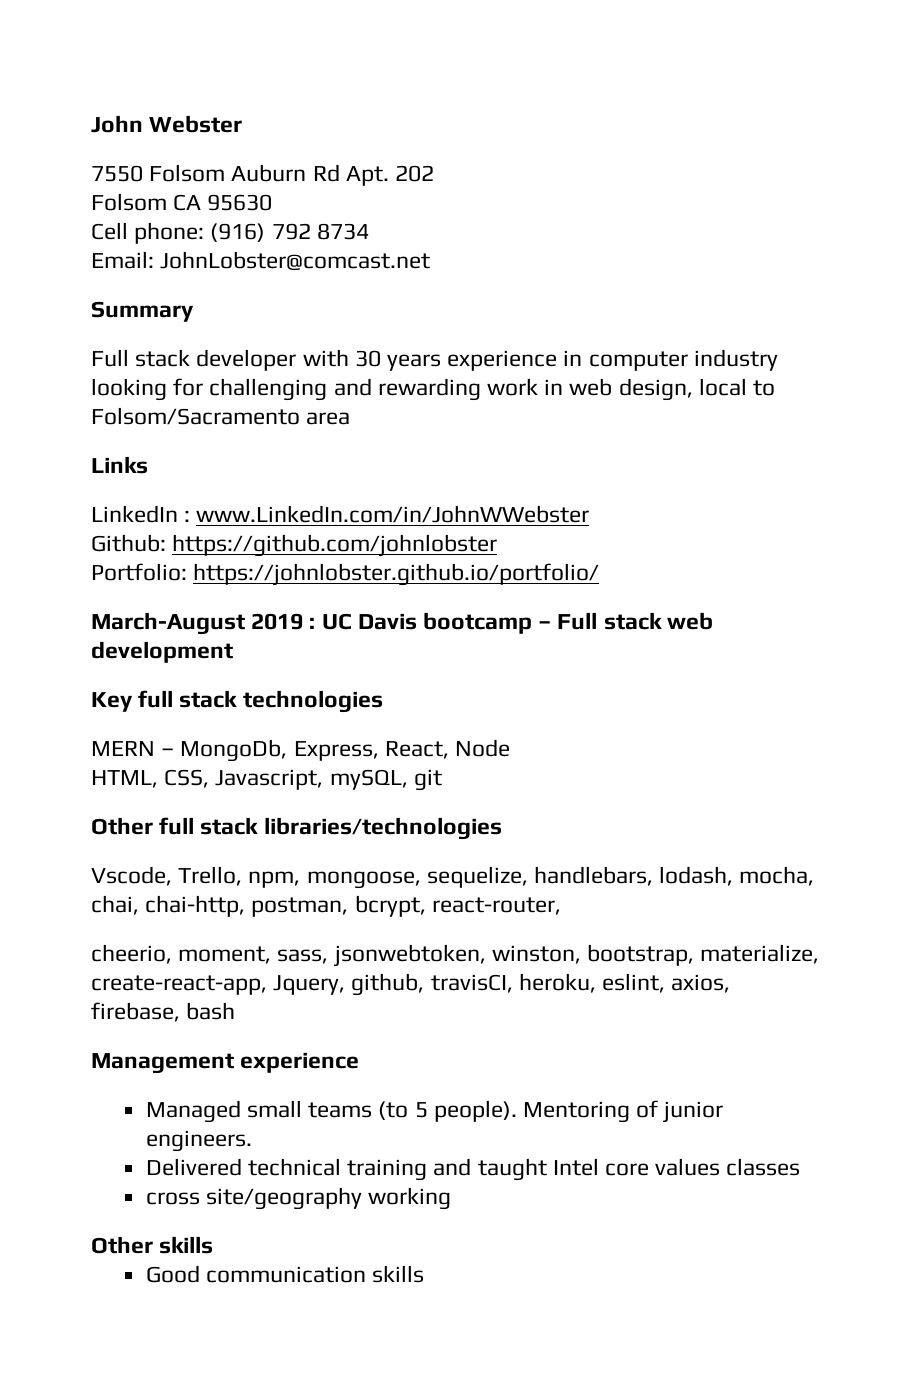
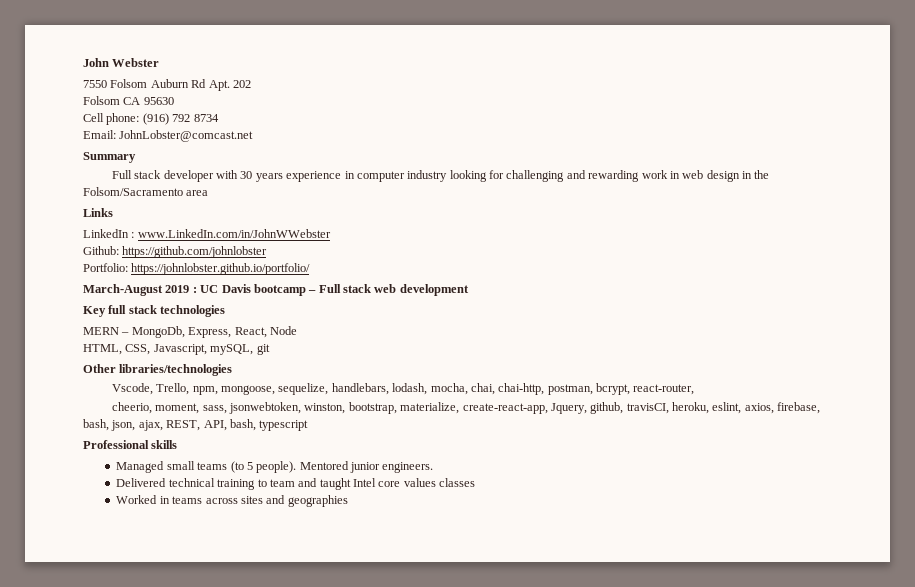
- Full stack developer with 30 years experience in computer industry looking for challenging and rewarding work in web design, local to Folsom/Sacramento area
+ Full stack developer with 30 years experience in computer industry looking for challenging and rewarding work in web design in the Folsom/Sacramento area
- Other full stack libraries/technologies
+ Other libraries/technologies
- cheerio, moment, sass, jsonwebtoken, winston, bootstrap, materialize, create-react-app, Jquery, github, travisCI, heroku, eslint, axios, firebase, bash
- Management experience
+ cheerio, moment, sass, jsonwebtoken, winston, bootstrap, materialize, create-react-app, Jquery, github, travisCI, heroku, eslint, axios, firebase, bash, json, ajax, REST, API, bash, typescript
+ Professional skills
- Mentoring of junior engineers.
+ Mentored junior engineers.
- Delivered technical training and taught Intel core values classes
+ Delivered technical training to team and taught Intel core values classes
- cross site/geography working
- Other skills
- Good communication skills
+ Worked in teams across sites and geographies

